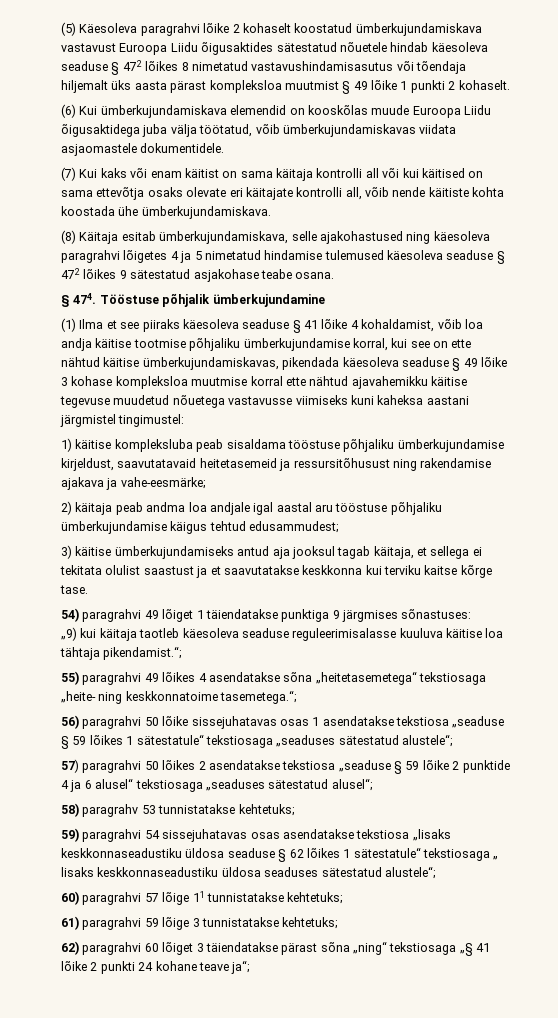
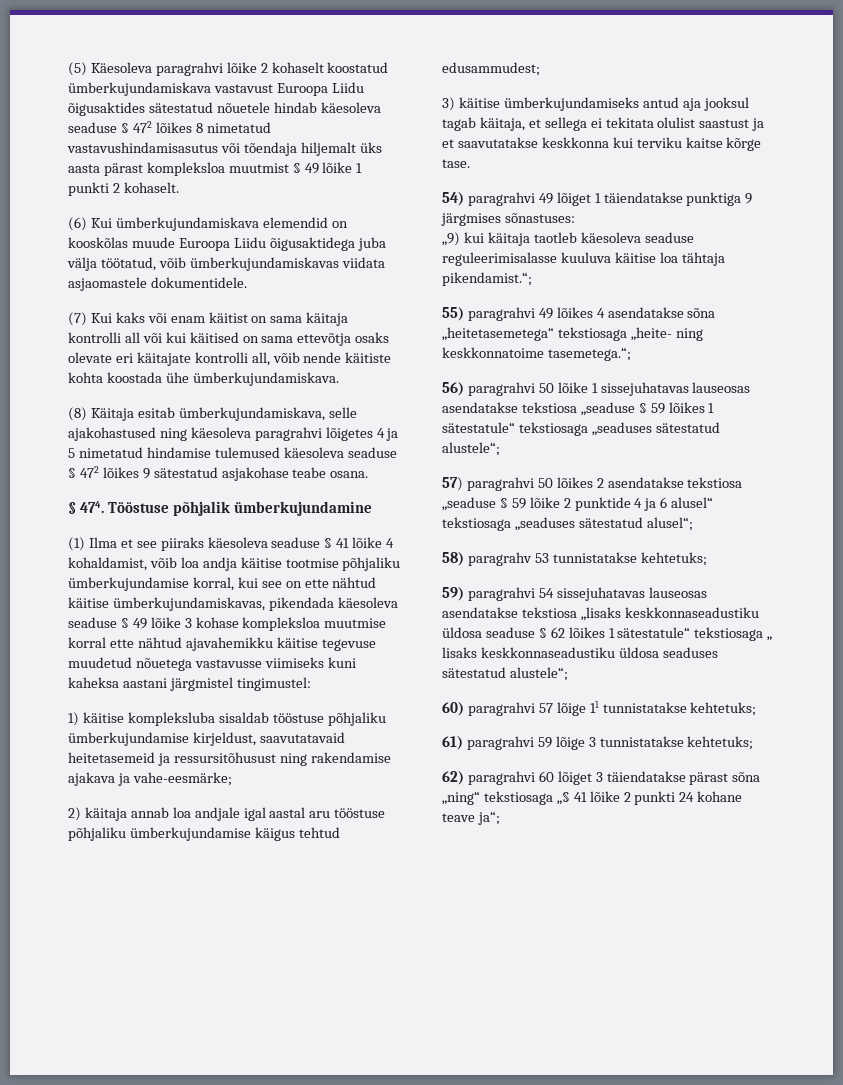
- 1) käitise kompleksluba peab sisaldama tööstuse põhjaliku ümberkujundamise kirjeldust, saavutatavaid heitetasemeid ja ressursitõhusust ning rakendamise ajakava ja vahe-eesmärke;
+ 1) käitise kompleksluba sisaldab tööstuse põhjaliku ümberkujundamise kirjeldust, saavutatavaid heitetasemeid ja ressursitõhusust ning rakendamise ajakava ja vahe-eesmärke;
- 2) käitaja peab andma loa andjale igal aastal aru tööstuse põhjaliku ümberkujundamise käigus tehtud edusammudest;
+ 2) käitaja annab loa andjale igal aastal aru tööstuse põhjaliku ümberkujundamise käigus tehtud edusammudest;
- 56) paragrahvi 50 lõike sissejuhatavas osas 1 asendatakse tekstiosa „seaduse § 59 lõikes 1 sätestatule“ tekstiosaga „seaduses sätestatud alustele“;
+ 56) paragrahvi 50 lõike 1 sissejuhatavas lauseosas asendatakse tekstiosa „seaduse § 59 lõikes 1 sätestatule“ tekstiosaga „seaduses sätestatud alustele“;
- 59) paragrahvi 54 sissejuhatavas osas asendatakse tekstiosa „lisaks keskkonnaseadustiku üldosa seaduse § 62 lõikes 1 sätestatule“ tekstiosaga „ lisaks keskkonnaseadustiku üldosa seaduses sätestatud alustele“;
+ 59) paragrahvi 54 sissejuhatavas lauseosas asendatakse tekstiosa „lisaks keskkonnaseadustiku üldosa seaduse § 62 lõikes 1 sätestatule“ tekstiosaga „ lisaks keskkonnaseadustiku üldosa seaduses sätestatud alustele“;

